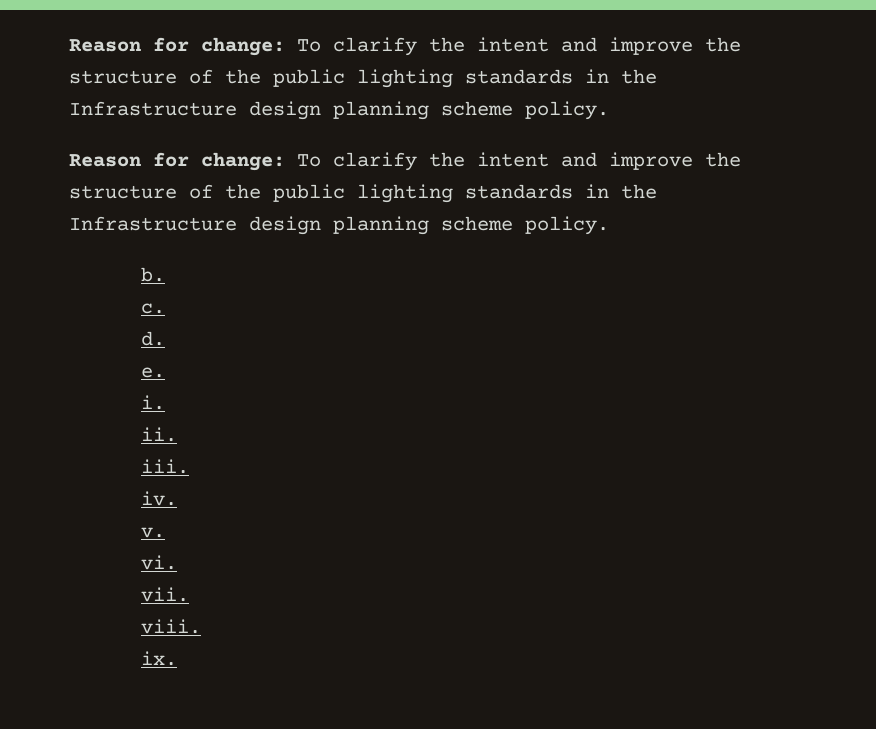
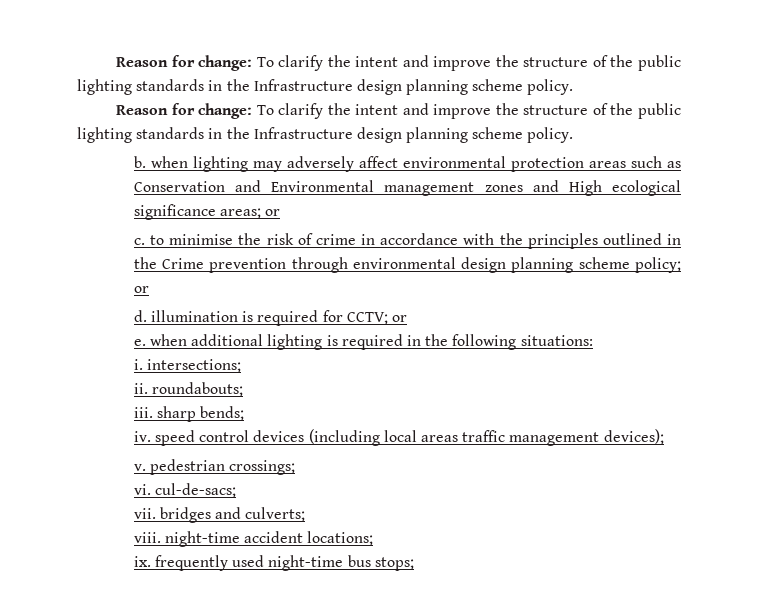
- b.
- c.
- d.
- e.
+ b. when lighting may adversely affect environmental protection areas such as Conservation and Environmental management zones and High ecological significance areas; or
+ c. to minimise the risk of crime in accordance with the principles outlined in the Crime prevention through environmental design planning scheme policy; or
+ d. illumination is required for CCTV; or
+ e. when additional lighting is required in the following situations:
- i.
+ i. intersections;
- ii.
+ ii. roundabouts;
- iii.
+ iii. sharp bends;
- iv.
+ iv. speed control devices (including local areas traffic management devices);
- v.
+ v. pedestrian crossings;
- vi.
+ vi. cul-de-sacs;
- vii.
- viii.
- ix.
+ vii. bridges and culverts;
+ viii. night-time accident locations;
+ ix. frequently used night-time bus stops;

